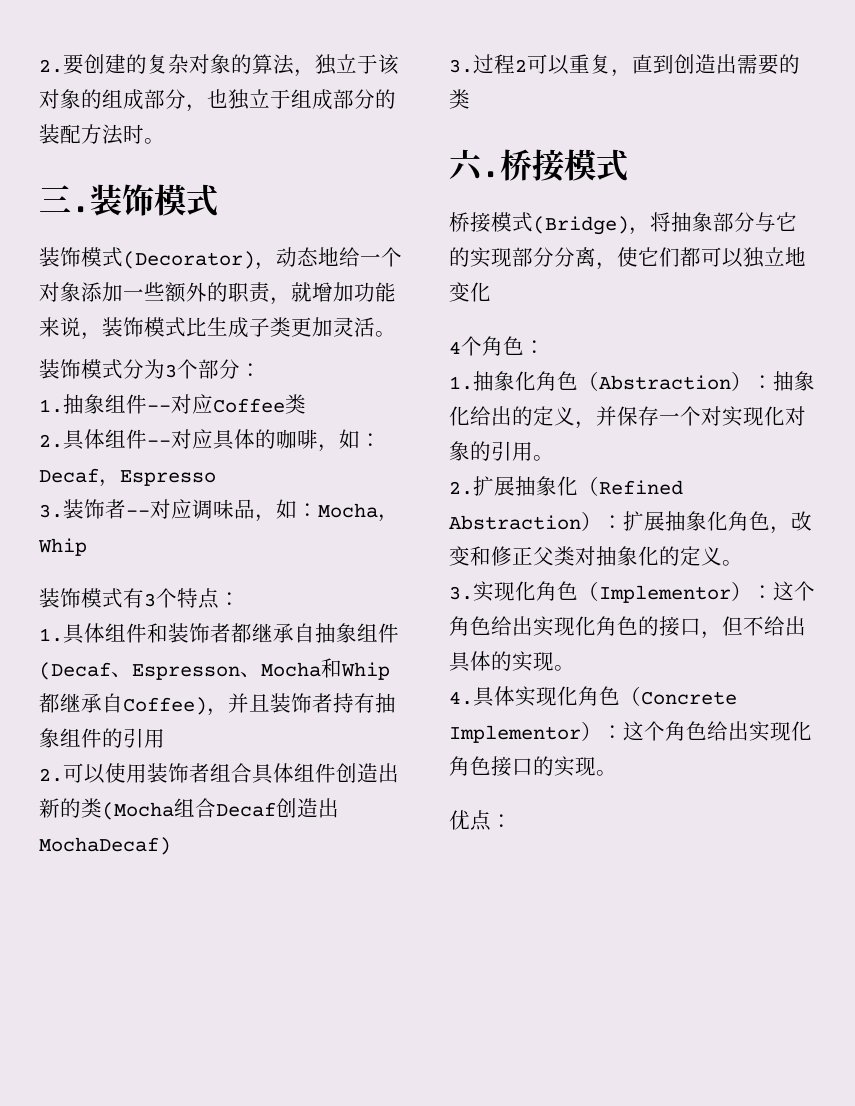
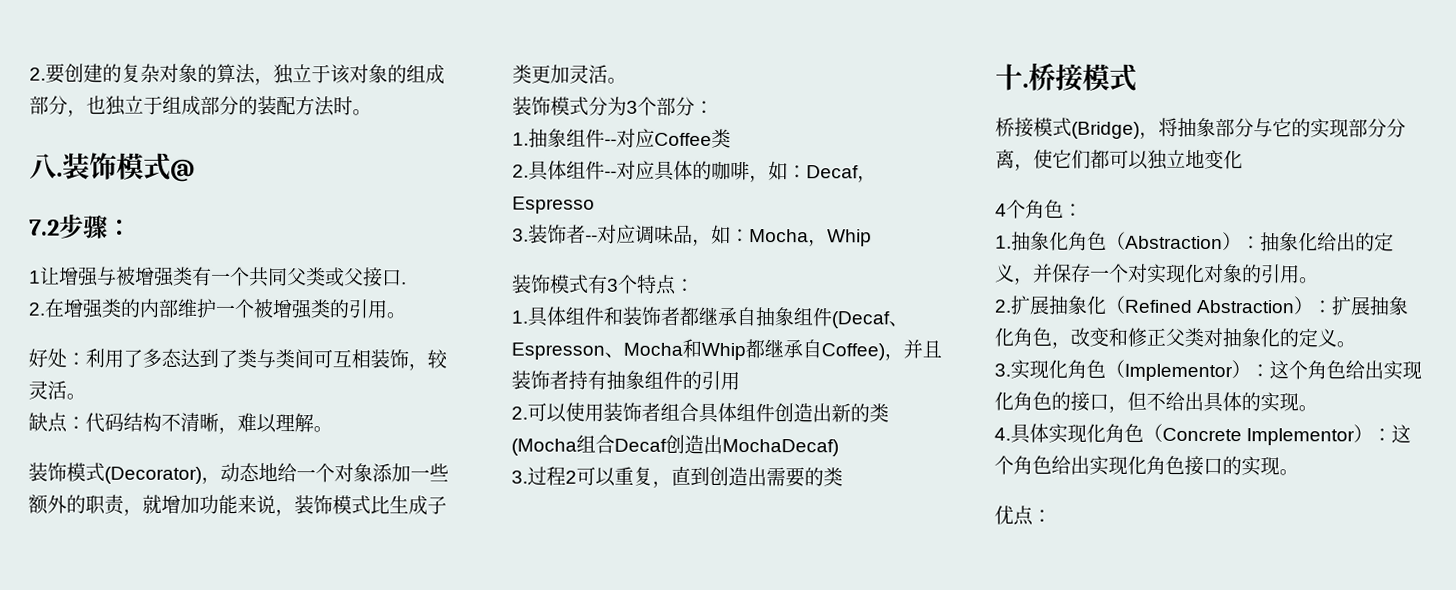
- 三.装饰模式
+ 八.装饰模式@
+ 7.2步骤：
+ 1让增强与被增强类有一个共同父类或父接口.
+ 2.在增强类的内部维护一个被增强类的引用。
+ 好处：利用了多态达到了类与类间可互相装饰，较灵活。
+ 缺点：代码结构不清晰，难以理解。
- 六.
+ 十.

